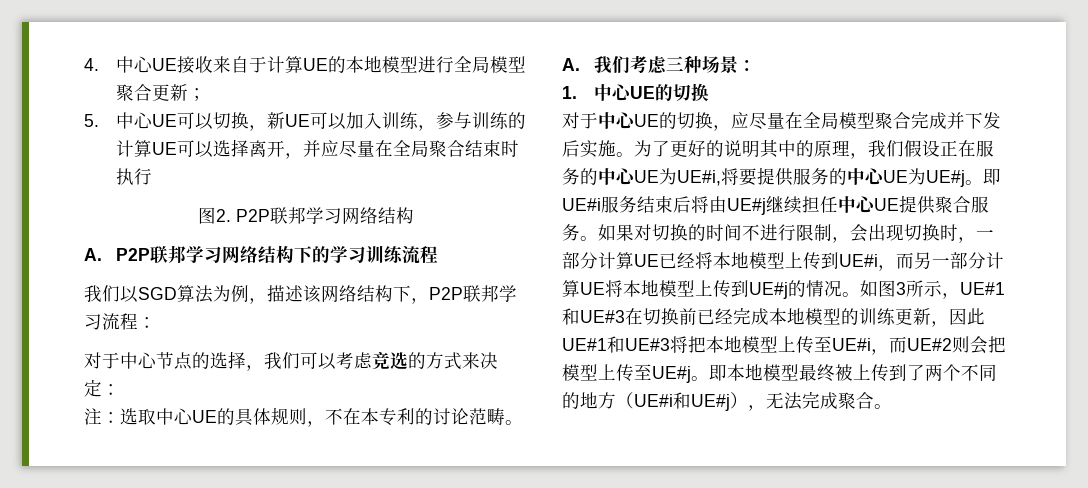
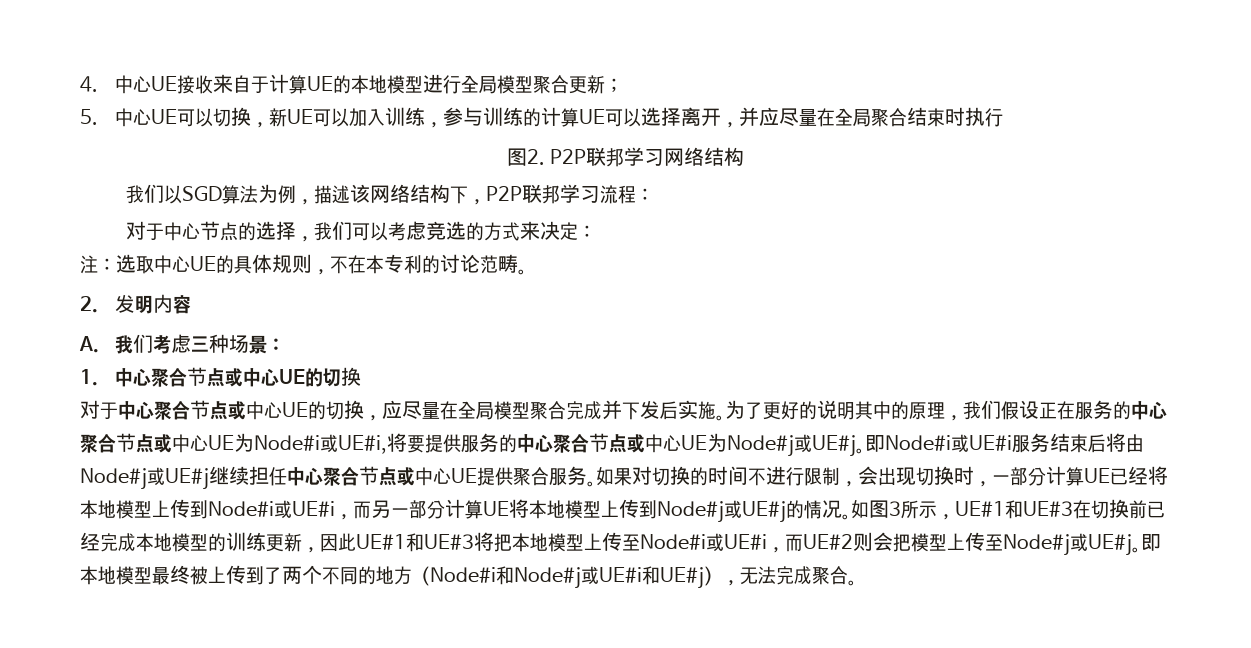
- A. P2P联邦学习网络结构下的学习训练流程
+ 2.发明内容
- 1.中心UE的切换
+ 1.中心聚合节点或中心UE的切换
- 对于中心UE的切换，应尽量在全局模型聚合完成并下发后实施。
+ 对于中心聚合节点或中心UE的切换，应尽量在全局模型聚合完成并下发后实施。
- 为了更好的说明其中的原理，我们假设正在服务的中心UE为UE#i,将要提供服务的中心UE为UE#j。即UE#i服务结束后将由UE#j继续担任中心UE提供聚合服务。
+ 为了更好的说明其中的原理，我们假设正在服务的中心聚合节点或中心UE为Node#i或UE#i,将要提供服务的中心聚合节点或中心UE为Node#j或UE#j。即Node#i或UE#i服务结束后将由Node#j或UE#j继续担任中心聚合节点或中心UE提供聚合服务。
- 如果对切换的时间不进行限制，会出现切换时，一部分计算UE已经将本地模型上传到UE#i，而另一部分计算UE将本地模型上传到UE#j的情况。
+ 如果对切换的时间不进行限制，会出现切换时，一部分计算UE已经将本地模型上传到Node#i或UE#i，而另一部分计算UE将本地模型上传到Node#j或UE#j的情况。
- 如图3所示，UE#1和UE#3在切换前已经完成本地模型的训练更新，因此UE#1和UE#3将把本地模型上传至UE#i，而UE#2则会把模型上传至UE#j。
+ 如图3所示，UE#1和UE#3在切换前已经完成本地模型的训练更新，因此UE#1和UE#3将把本地模型上传至Node#i或UE#i，而UE#2则会把模型上传至Node#j或UE#j。
- 即本地模型最终被上传到了两个不同的地方（UE#i和UE#j），无法完成聚合。
+ 即本地模型最终被上传到了两个不同的地方（Node#i和Node#j或UE#i和UE#j），无法完成聚合。

